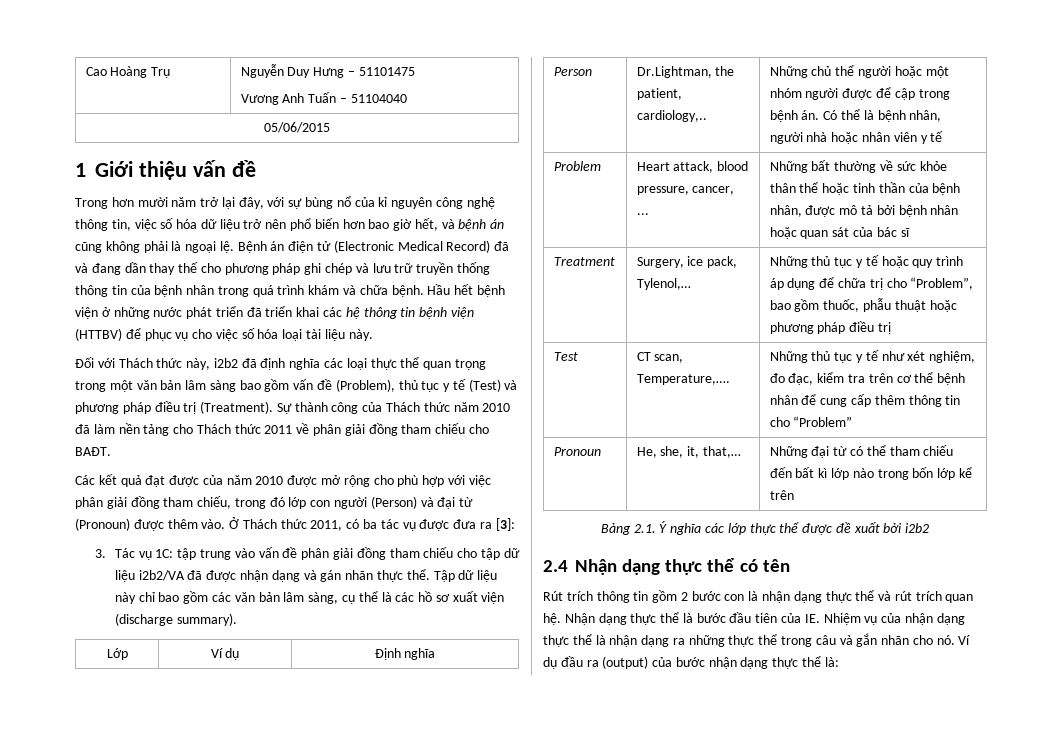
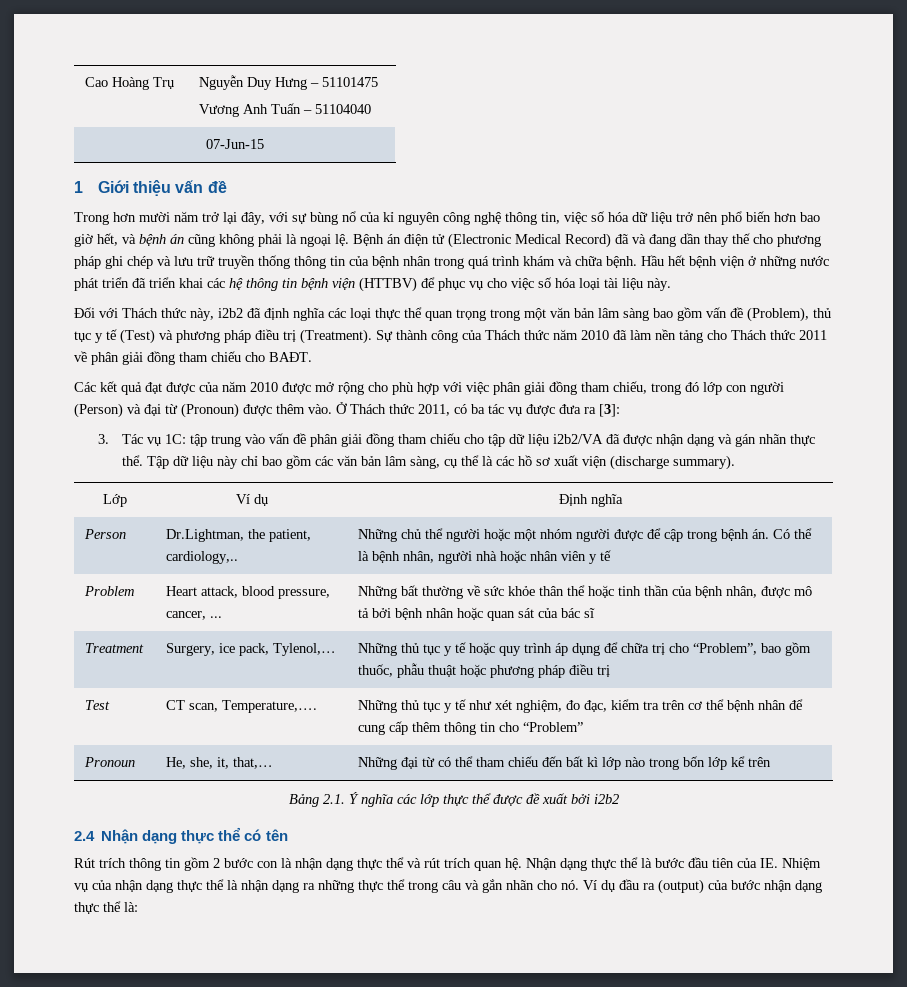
- 05/06/2015
+ 07-Jun-15

